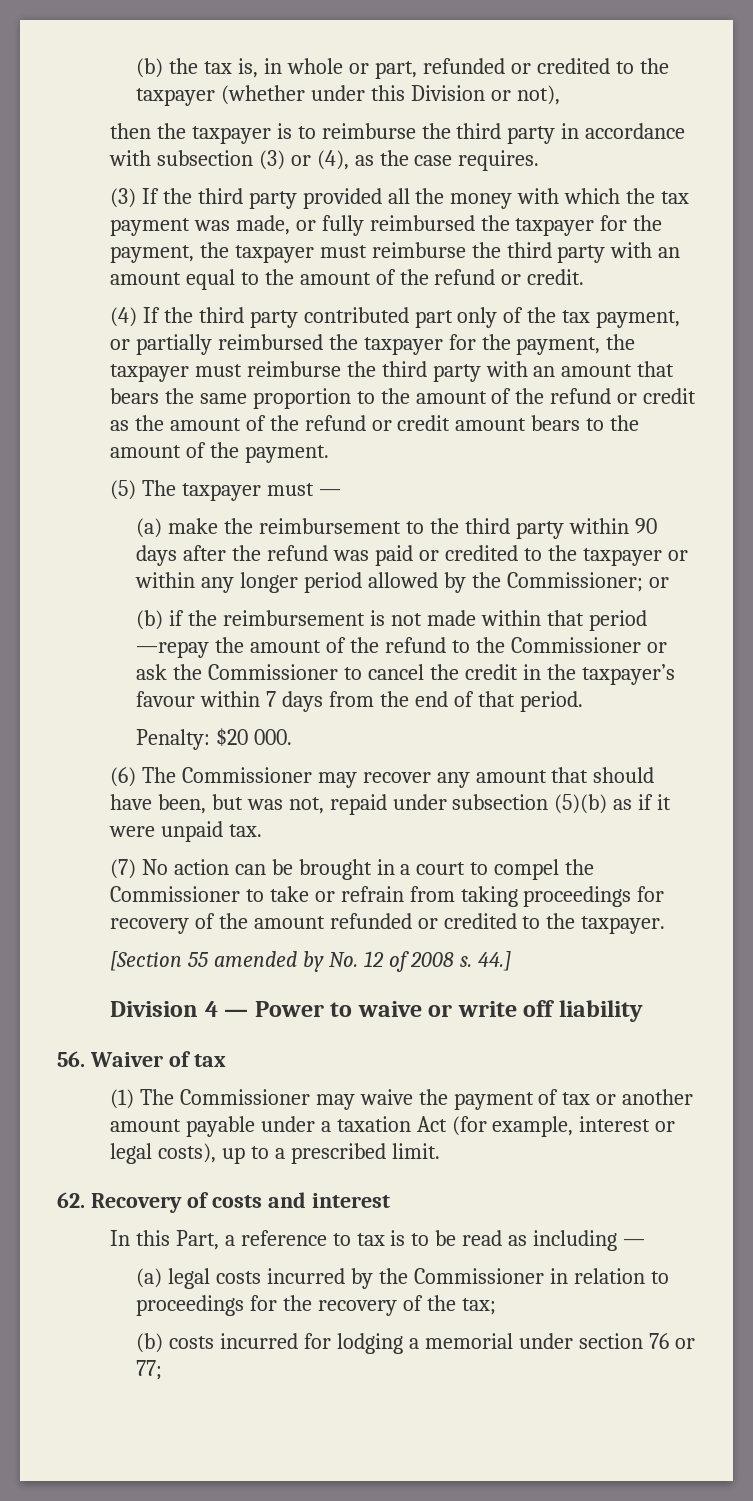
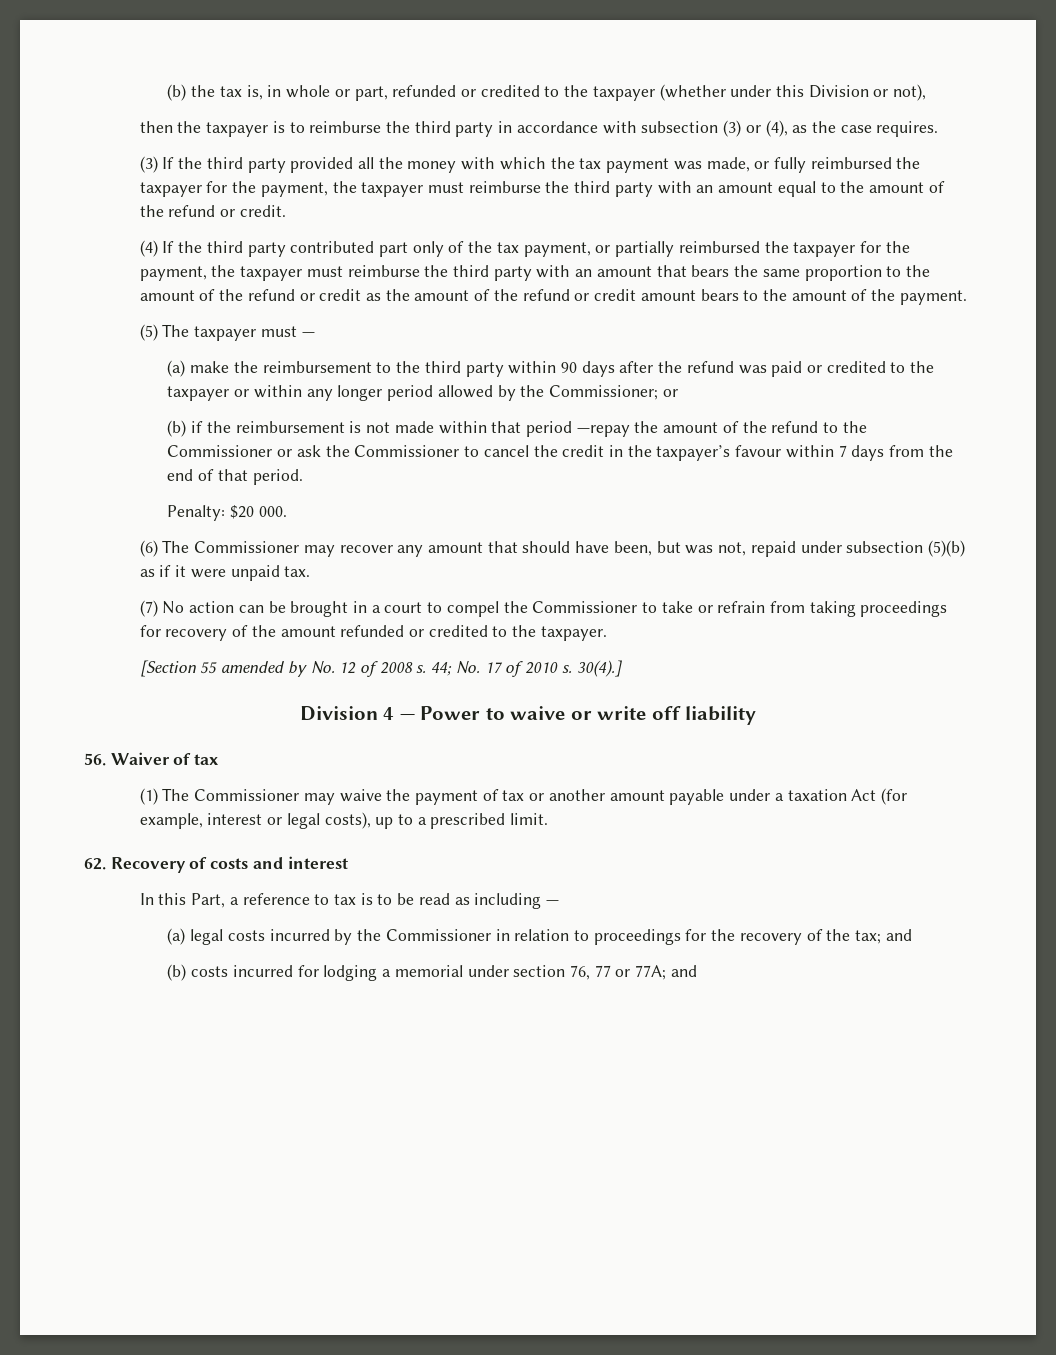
- 44.]
+ 44; No. 17 of 2010 s. 30(4).]
- (a) legal costs incurred by the Commissioner in relation to proceedings for the recovery of the tax;
+ (a) legal costs incurred by the Commissioner in relation to proceedings for the recovery of the tax; and
- (b) costs incurred for lodging a memorial under section 76 or 77;
+ (b) costs incurred for lodging a memorial under section 76, 77 or 77A; and

